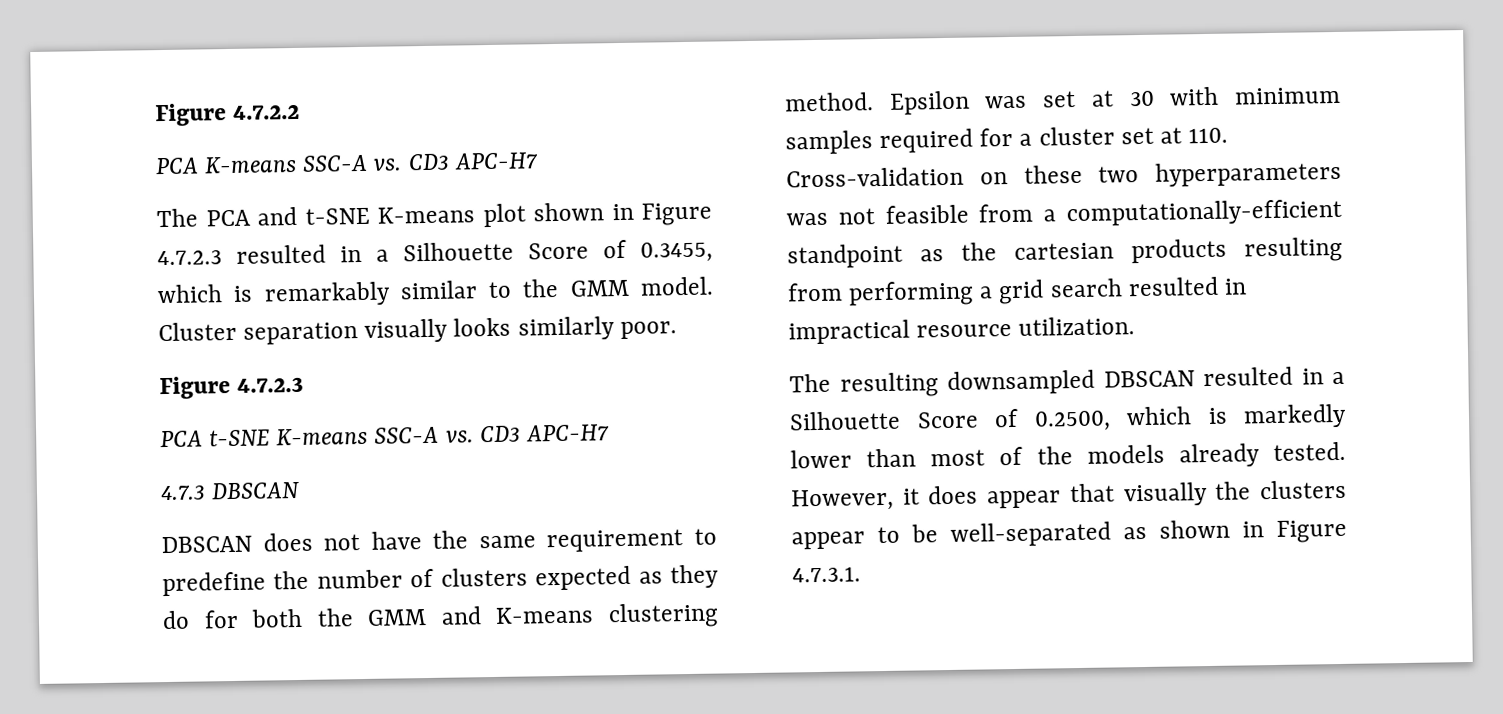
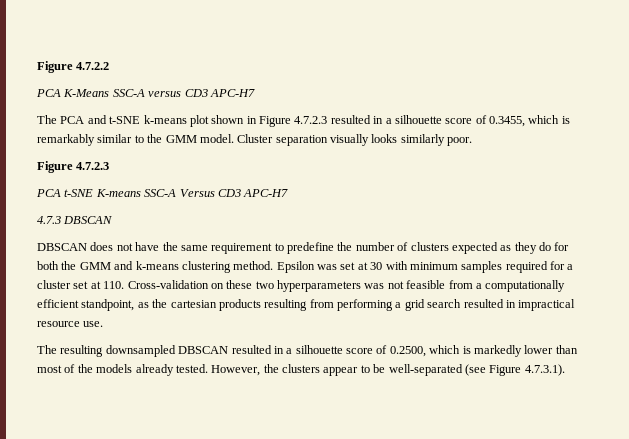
- PCA K-means SSC-A vs. CD3 APC-H7
+ PCA K-Means SSC-A versus CD3 APC-H7
- The PCA and t-SNE K-means plot shown in Figure 4.7.2.3 resulted in a Silhouette Score of 0.3455, which is remarkably similar to the GMM model.
+ The PCA and t-SNE k-means plot shown in Figure 4.7.2.3 resulted in a silhouette score of 0.3455, which is remarkably similar to the GMM model.
- PCA t-SNE K-means SSC-A vs. CD3 APC-H7
+ PCA t-SNE K-means SSC-A Versus CD3 APC-H7
- DBSCAN does not have the same requirement to predefine the number of clusters expected as they do for both the GMM and K-means clustering method.
+ DBSCAN does not have the same requirement to predefine the number of clusters expected as they do for both the GMM and k-means clustering method.
- Epsilon was set at 30 with minimum samples required for a cluster set at 110. Cross-validation on these two hyperparameters was not feasible from a computationally-efficient standpoint as the cartesian products resulting from performing a grid search resulted in impractical resource utilization.
+ Epsilon was set at 30 with minimum samples required for a cluster set at 110. Cross-validation on these two hyperparameters was not feasible from a computationally efficient standpoint, as the cartesian products resulting from performing a grid search resulted in impractical resource use.
- The resulting downsampled DBSCAN resulted in a Silhouette Score of 0.2500, which is markedly lower than most of the models already tested.
+ The resulting downsampled DBSCAN resulted in a silhouette score of 0.2500, which is markedly lower than most of the models already tested.
- However, it does appear that visually the clusters appear to be well-separated as shown in Figure 4.7.3.1.
+ However, the clusters appear to be well-separated (see Figure 4.7.3.1).

